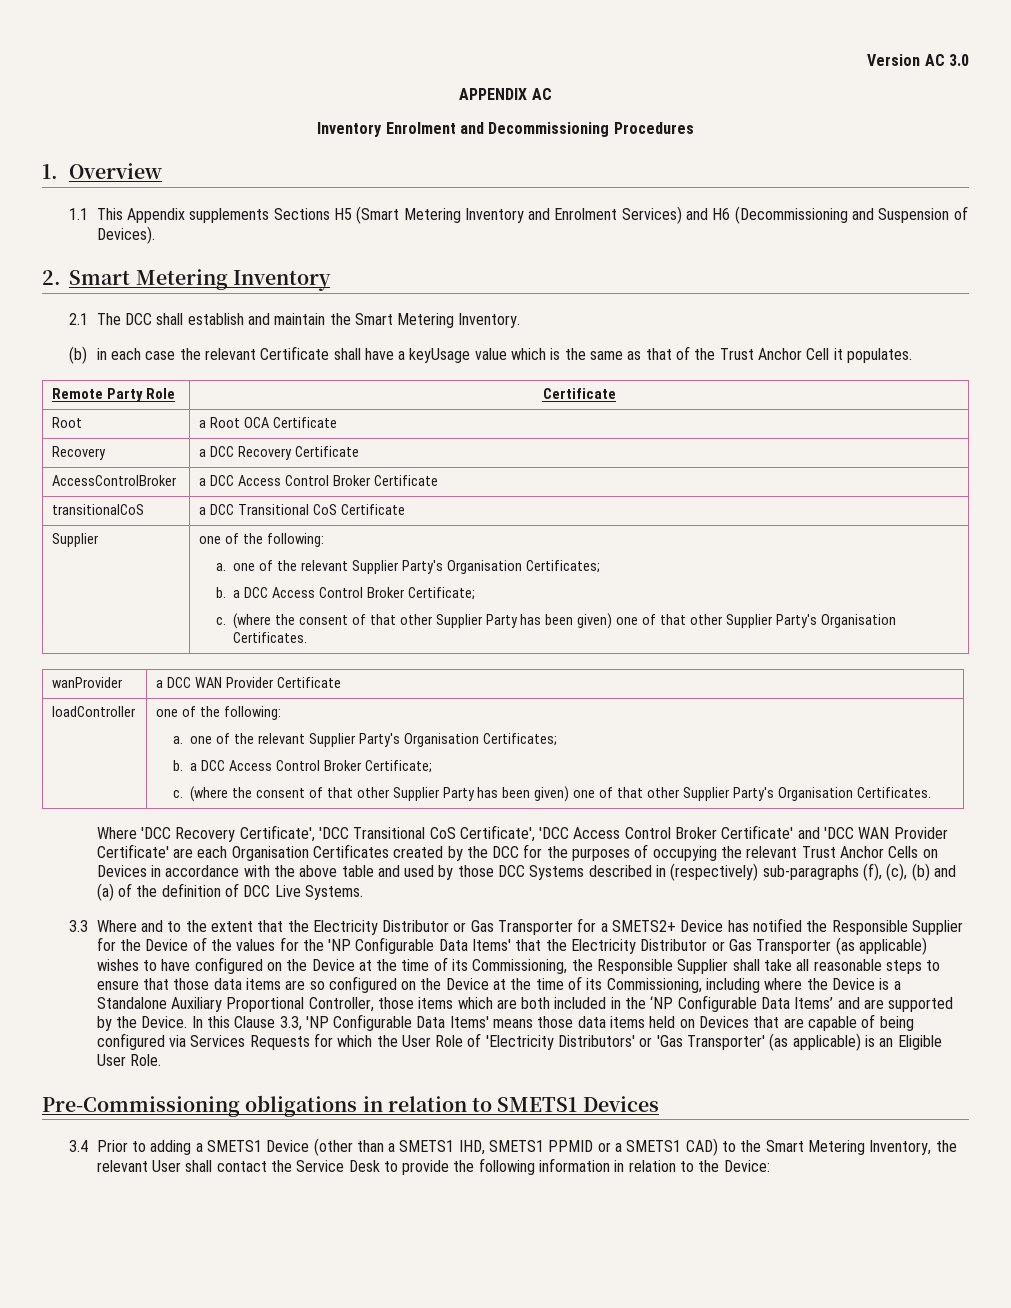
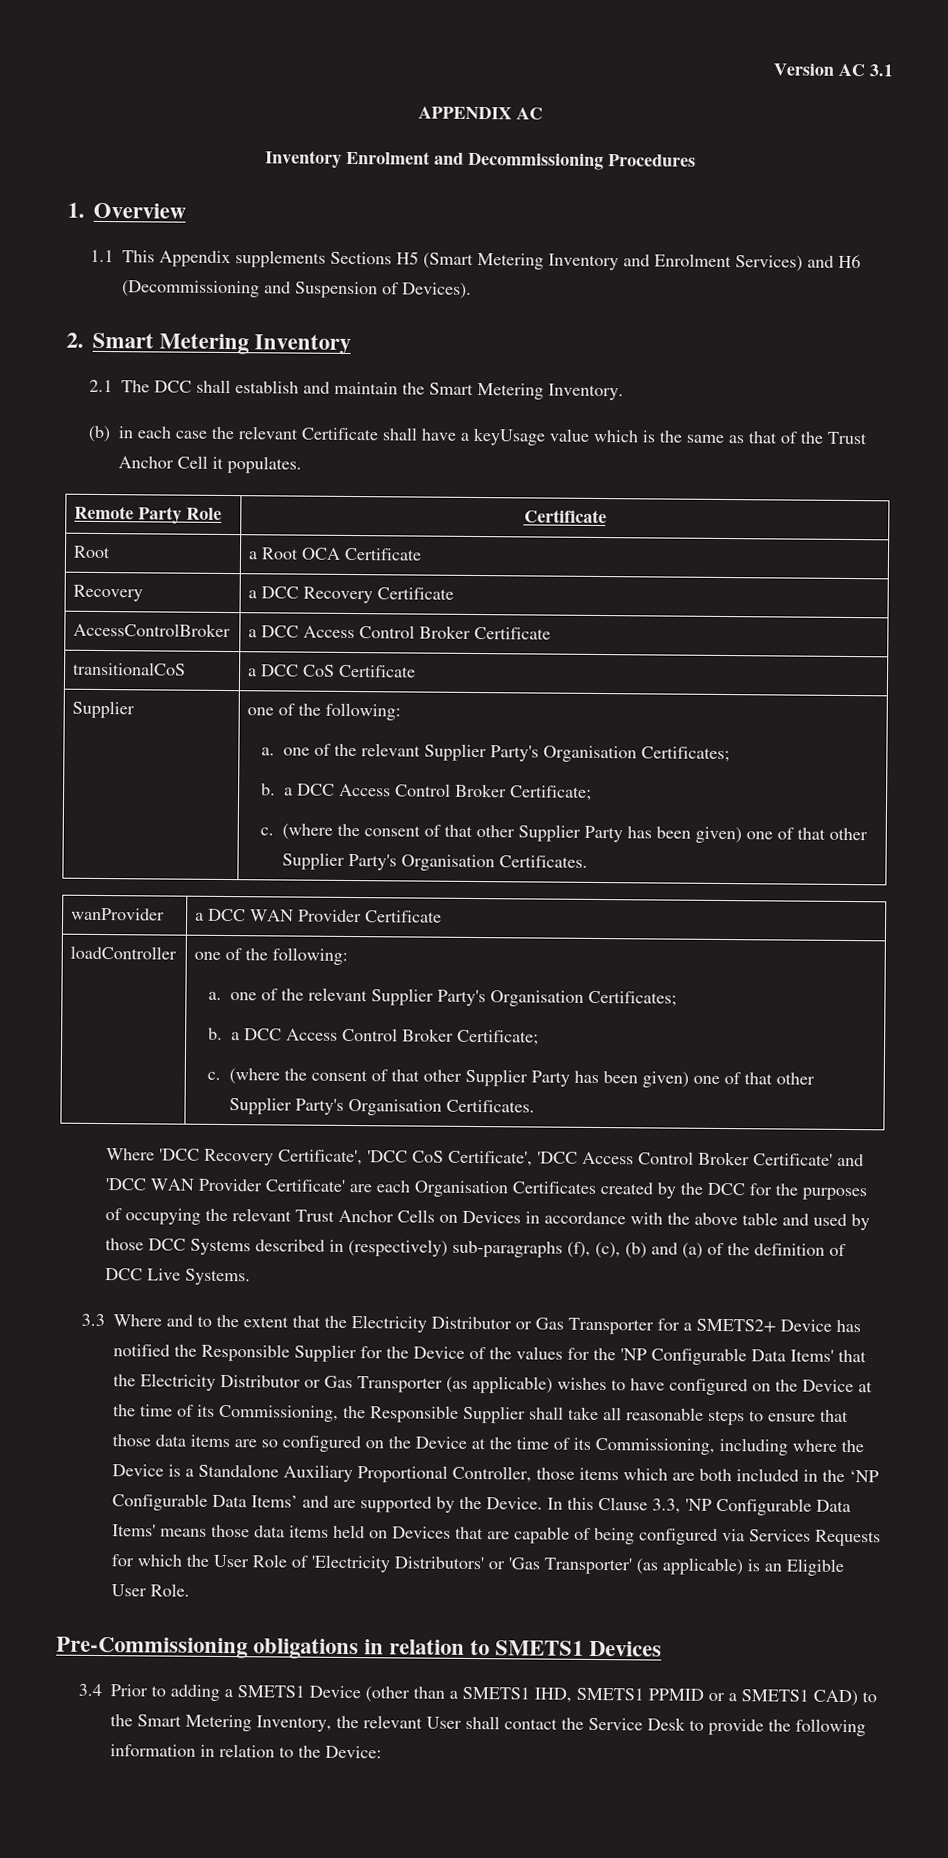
- Version AC 3.0
+ Version AC 3.1
- transitionalCoS | a DCC Transitional CoS Certificate
+ transitionalCoS | a DCC CoS Certificate
- Where 'DCC Recovery Certificate', 'DCC Transitional CoS Certificate', 'DCC Access Control Broker Certificate' and 'DCC WAN Provider Certificate' are each Organisation Certificates created by the DCC for the purposes of occupying the relevant Trust Anchor Cells on Devices in accordance with the above table and used by those DCC Systems described in (respectively) sub-paragraphs (f), (c), (b) and (a) of the definition of DCC Live Systems.
+ Where 'DCC Recovery Certificate', 'DCC CoS Certificate', 'DCC Access Control Broker Certificate' and 'DCC WAN Provider Certificate' are each Organisation Certificates created by the DCC for the purposes of occupying the relevant Trust Anchor Cells on Devices in accordance with the above table and used by those DCC Systems described in (respectively) sub-paragraphs (f), (c), (b) and (a) of the definition of DCC Live Systems.

